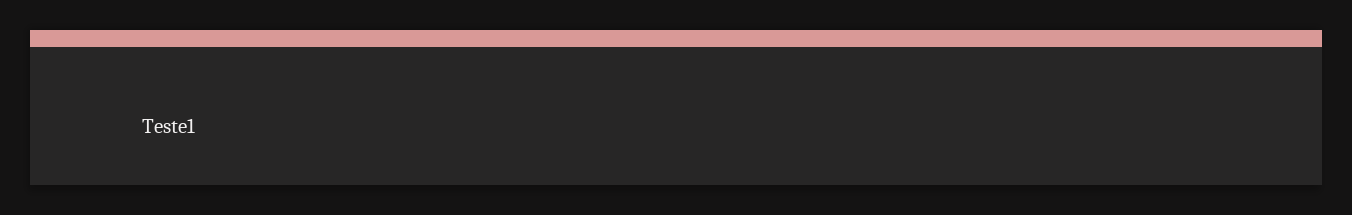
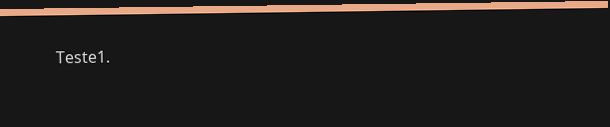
- Teste1
+ Teste1.

